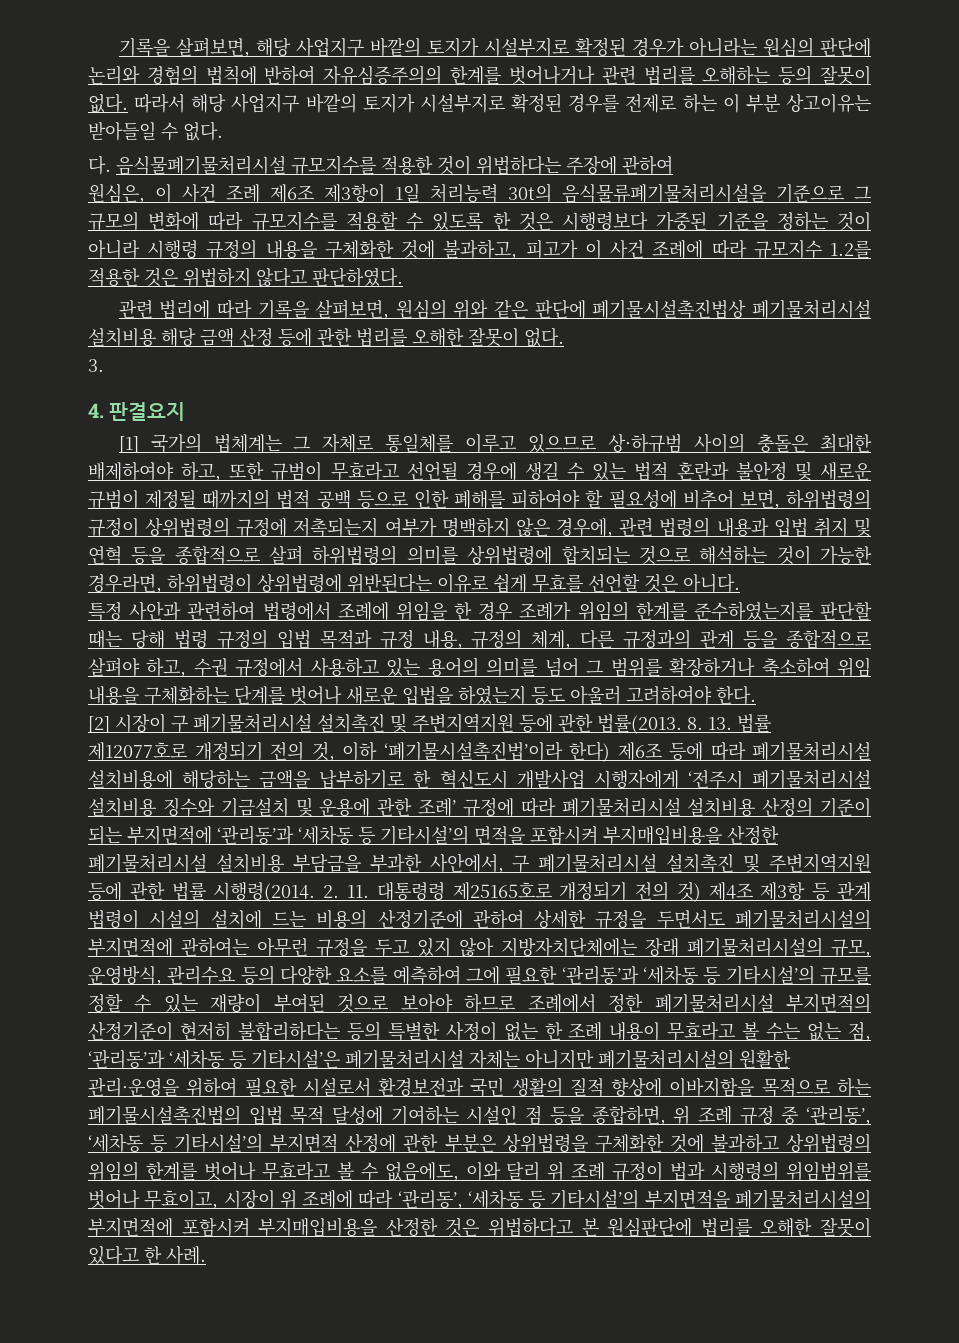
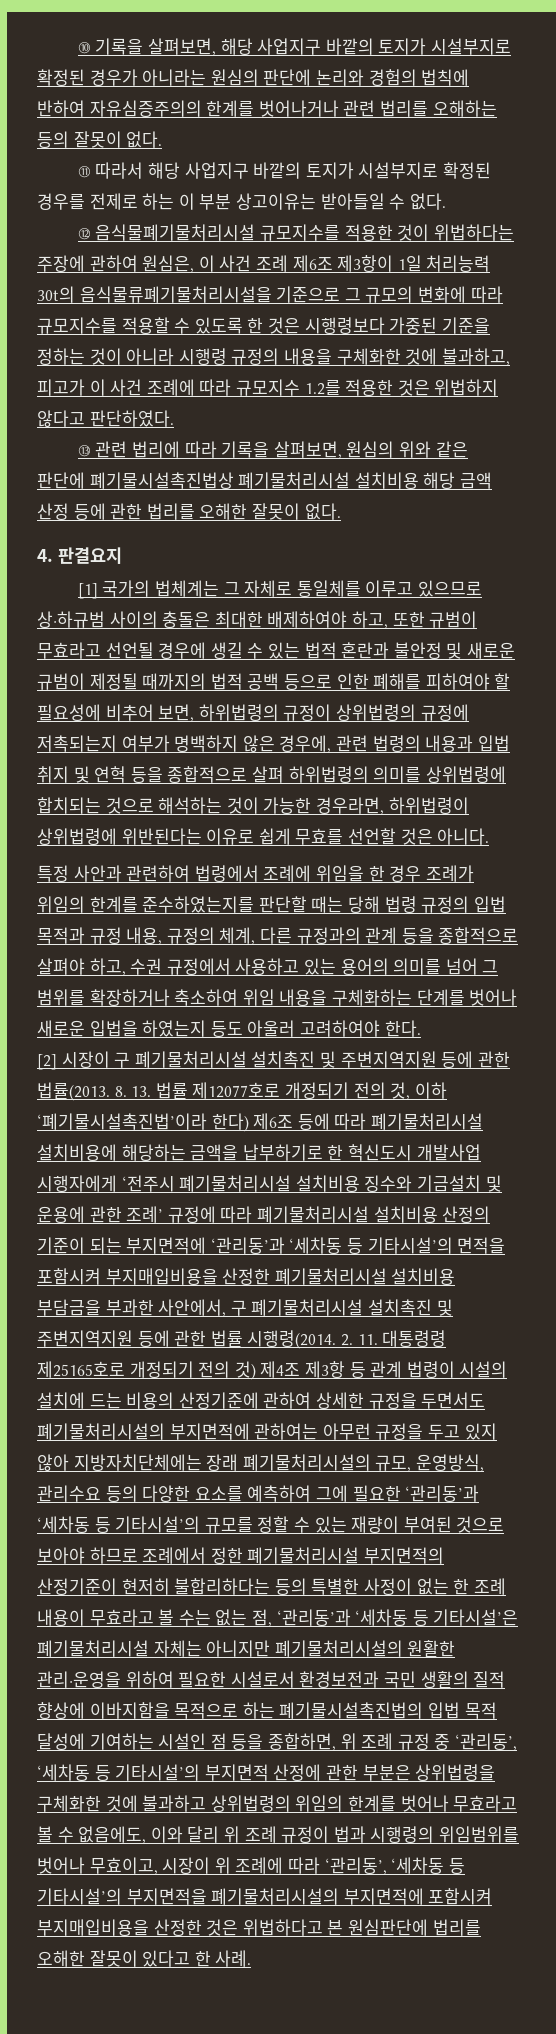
- 기록을 살펴보면, 해당 사업지구 바깥의 토지가 시설부지로 확정된 경우가 아니라는 원심의 판단에 논리와 경험의 법칙에 반하여 자유심증주의의 한계를 벗어나거나 관련 법리를 오해하는 등의 잘못이 없다. 따라서 해당 사업지구 바깥의 토지가 시설부지로 확정된 경우를 전제로 하는 이 부분 상고이유는 받아들일 수 없다.
+ ⑩ 기록을 살펴보면, 해당 사업지구 바깥의 토지가 시설부지로 확정된 경우가 아니라는 원심의 판단에 논리와 경험의 법칙에 반하여 자유심증주의의 한계를 벗어나거나 관련 법리를 오해하는 등의 잘못이 없다.
+ ⑪ 따라서 해당 사업지구 바깥의 토지가 시설부지로 확정된 경우를 전제로 하는 이 부분 상고이유는 받아들일 수 없다.
- 다. 음식물폐기물처리시설 규모지수를 적용한 것이 위법하다는 주장에 관하여
- 원심은, 이 사건 조례 제6조 제3항이 1일 처리능력 30t의 음식물류폐기물처리시설을 기준으로 그 규모의 변화에 따라 규모지수를 적용할 수 있도록 한 것은 시행령보다 가중된 기준을 정하는 것이 아니라 시행령 규정의 내용을 구체화한 것에 불과하고, 피고가 이 사건 조례에 따라 규모지수 1.2를 적용한 것은 위법하지 않다고 판단하였다.
+ ⑫ 음식물폐기물처리시설 규모지수를 적용한 것이 위법하다는 주장에 관하여 원심은, 이 사건 조례 제6조 제3항이 1일 처리능력 30t의 음식물류폐기물처리시설을 기준으로 그 규모의 변화에 따라 규모지수를 적용할 수 있도록 한 것은 시행령보다 가중된 기준을 정하는 것이 아니라 시행령 규정의 내용을 구체화한 것에 불과하고, 피고가 이 사건 조례에 따라 규모지수 1.2를 적용한 것은 위법하지 않다고 판단하였다.
- 관련 법리에 따라 기록을 살펴보면, 원심의 위와 같은 판단에 폐기물시설촉진법상 폐기물처리시설 설치비용 해당 금액 산정 등에 관한 법리를 오해한 잘못이 없다.
+ ⑬ 관련 법리에 따라 기록을 살펴보면, 원심의 위와 같은 판단에 폐기물시설촉진법상 폐기물처리시설 설치비용 해당 금액 산정 등에 관한 법리를 오해한 잘못이 없다.
- 3.

